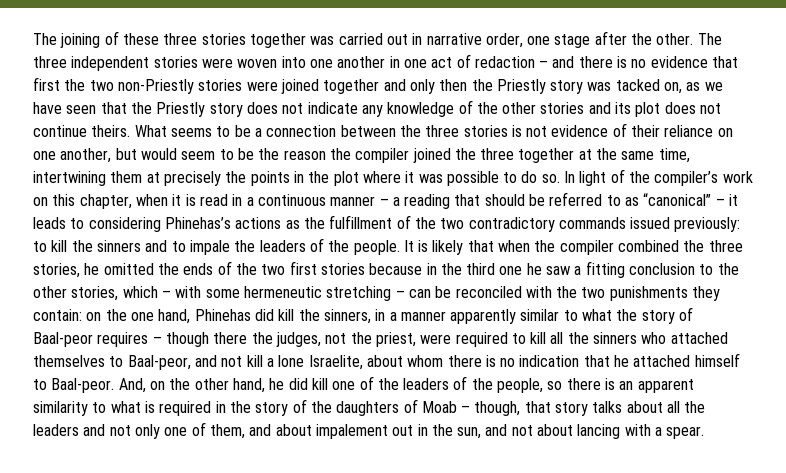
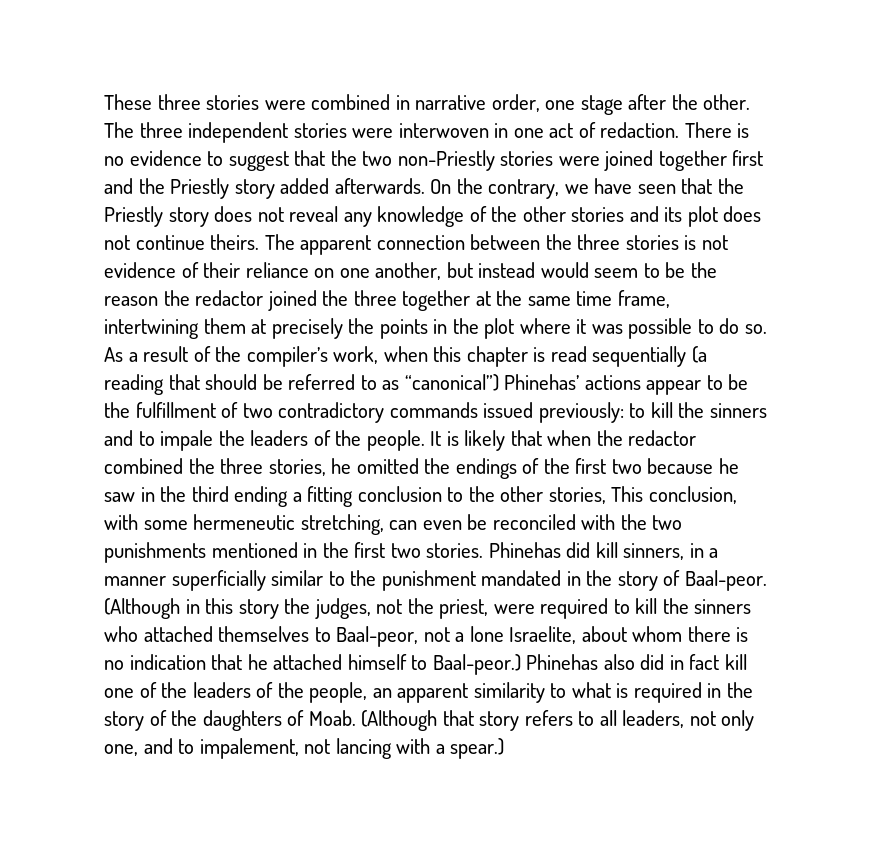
- The joining of these three stories together was carried out in narrative order, one stage after the other.
+ These three stories were combined in narrative order, one stage after the other.
- The three independent stories were woven into one another in one act of redaction – and there is no evidence that first the two non-Priestly stories were joined together and only then the Priestly story was tacked on, as we have seen that the Priestly story does not indicate any knowledge of the other stories and its plot does not continue theirs.
+ The three independent stories were interwoven in one act of redaction. There is no evidence to suggest that the two non-Priestly stories were joined together first and the Priestly story added afterwards. On the contrary, we have seen that the Priestly story does not reveal any knowledge of the other stories and its plot does not continue theirs.
- What seems to be a connection between the three stories is not evidence of their reliance on one another, but would seem to be the reason the compiler joined the three together at the same time, intertwining them at precisely the points in the plot where it was possible to do so.
+ The apparent connection between the three stories is not evidence of their reliance on one another, but instead would seem to be the reason the redactor joined the three together at the same time frame, intertwining them at precisely the points in the plot where it was possible to do so.
- In light of the compiler’s work on this chapter, when it is read in a continuous manner – a reading that should be referred to as “canonical” – it leads to considering Phinehas’s actions as the fulfillment of the two contradictory commands issued previously: to kill the sinners and to impale the leaders of the people.
+ As a result of the compiler’s work, when this chapter is read sequentially (a reading that should be referred to as “canonical”) Phinehas’ actions appear to be the fulfillment of two contradictory commands issued previously: to kill the sinners and to impale the leaders of the people.
- It is likely that when the compiler combined the three stories, he omitted the ends of the two first stories because in the third one he saw a fitting conclusion to the other stories, which – with some hermeneutic stretching – can be reconciled with the two punishments they contain: on the one hand, Phinehas did kill the sinners, in a manner apparently similar to what the story of Baal-peor requires – though there the judges, not the priest, were required to kill all the sinners who attached themselves to Baal-peor, and not kill a lone Israelite, about whom there is no indication that he attached himself to Baal-peor. And, on the other hand, he did kill one of the leaders of the people, so there is an apparent similarity to what is required in the story of the daughters of Moab – though, that story talks about all the leaders and not only one of them, and about impalement out in the sun, and not about lancing with a spear.
+ It is likely that when the redactor combined the three stories, he omitted the endings of the first two because he saw in the third ending a fitting conclusion to the other stories, This conclusion, with some hermeneutic stretching, can even be reconciled with the two punishments mentioned in the first two stories. Phinehas did kill sinners, in a manner superficially similar to the punishment mandated in the story of Baal-peor. (Although in this story the judges, not the priest, were required to kill the sinners who attached themselves to Baal-peor, not a lone Israelite, about whom there is no indication that he attached himself to Baal-peor.) Phinehas also did in fact kill one of the leaders of the people, an apparent similarity to what is required in the story of the daughters of Moab. (Although that story refers to all leaders, not only one, and to impalement, not lancing with a spear.)

